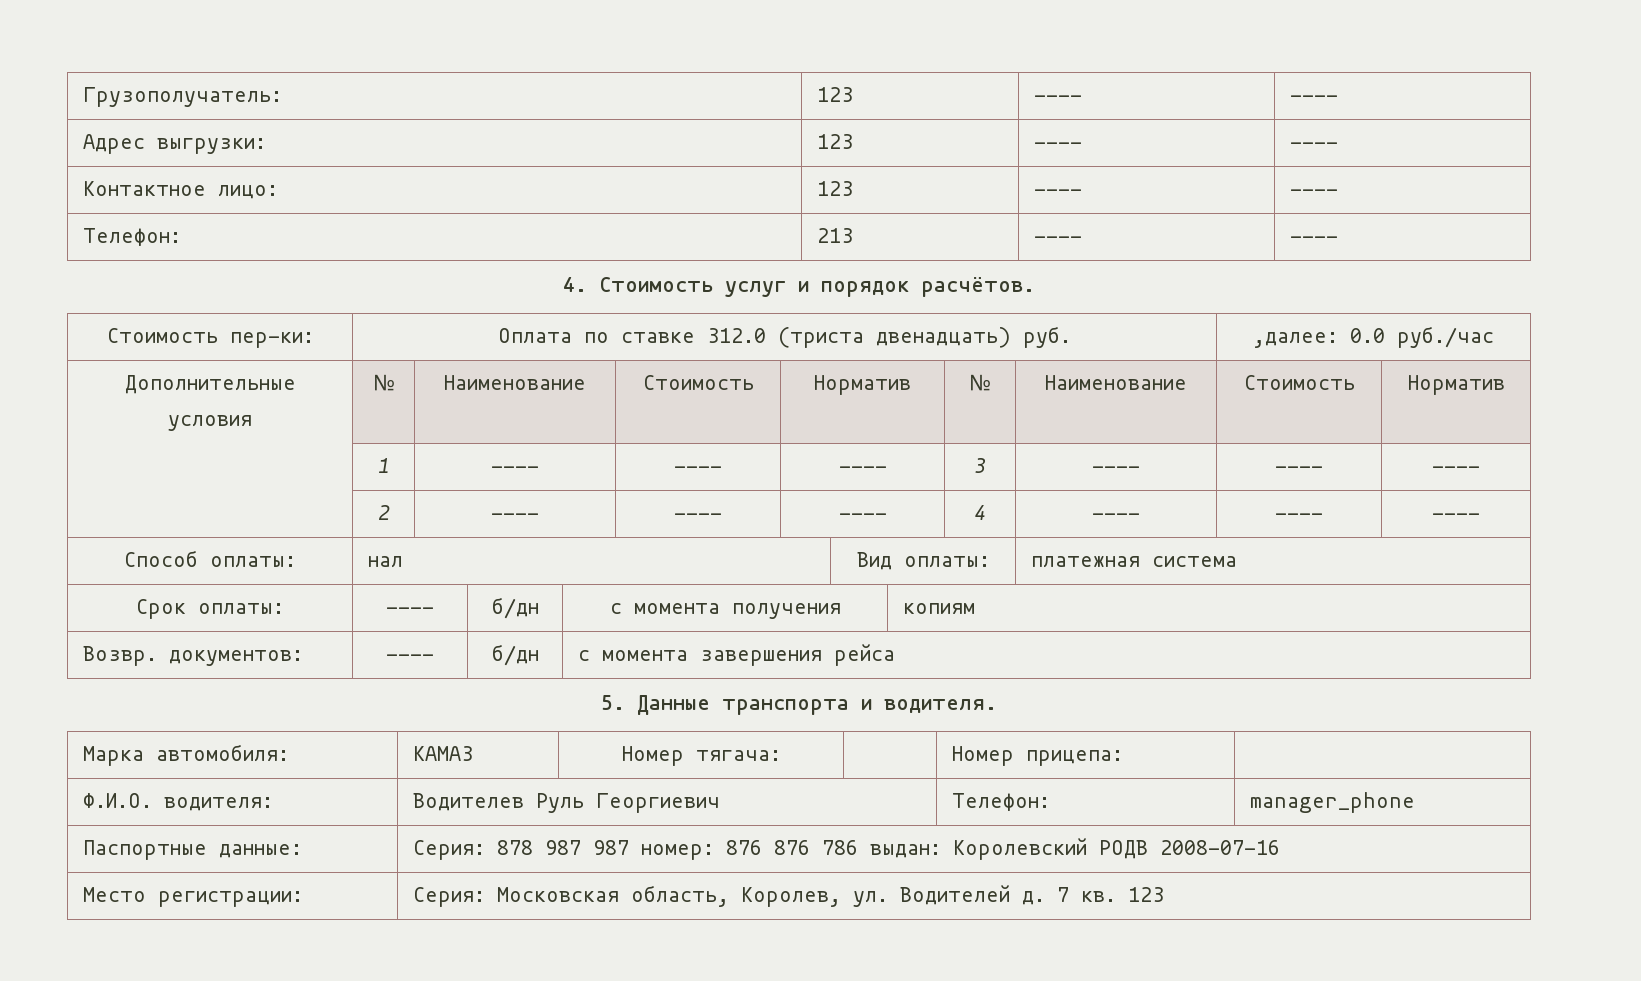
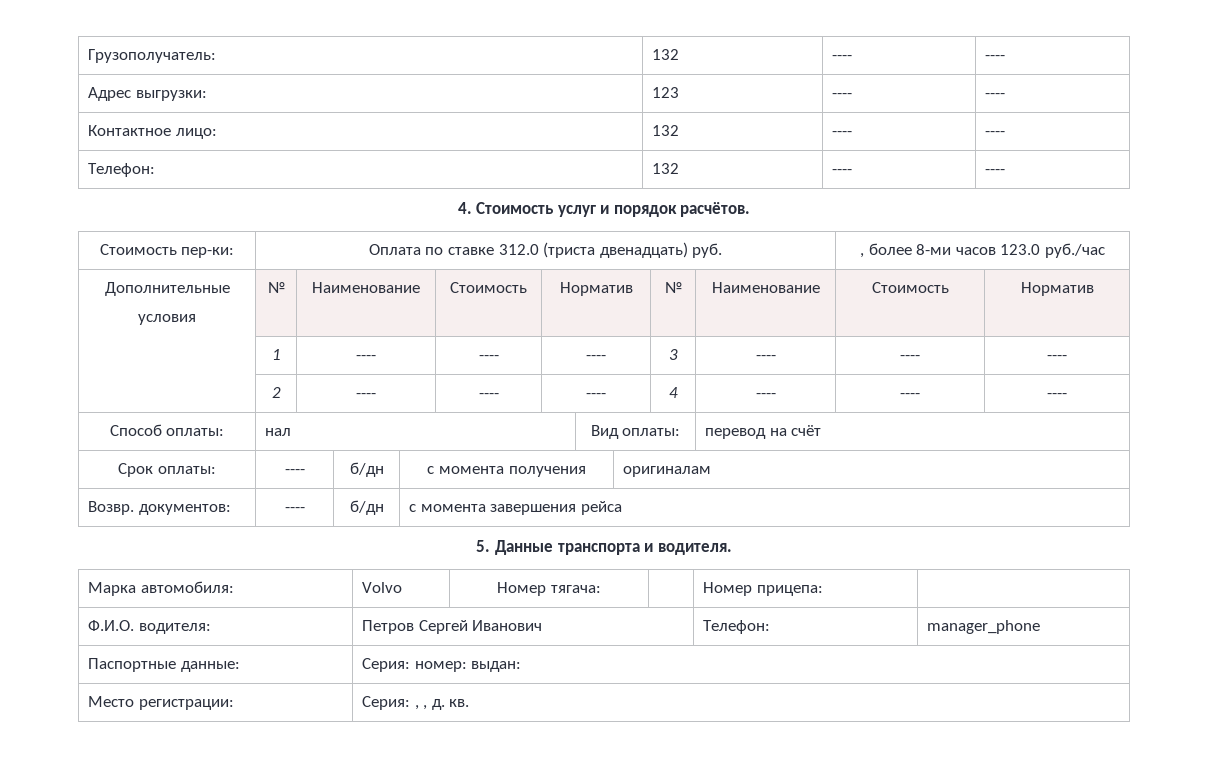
- Грузополучатель: | 123 | ---- | ----
+ Грузополучатель: | 132 | ---- | ----
- Контактное лицо: | 123 | ---- | ----
+ Контактное лицо: | 132 | ---- | ----
- Телефон: | 213 | ---- | ----
+ Телефон: | 132 | ---- | ----
- Стоимость пер-ки: | Оплата по ставке 312.0 (триста двенадцать) руб. | ,далее: 0.0 руб./час
+ Стоимость пер-ки: | Оплата по ставке 312.0 (триста двенадцать) руб. | , более 8-ми часов 123.0 руб./час
- Способ оплаты: | нал | Вид оплаты: | платежная система
+ Способ оплаты: | нал | Вид оплаты: | перевод на счёт
- Срок оплаты: | ---- | б/дн | с момента получения | копиям
+ Срок оплаты: | ---- | б/дн | с момента получения | оригиналам
- Марка автомобиля: | КАМАЗ | Номер тягача: | | Номер прицепа: |
+ Марка автомобиля: | Volvo | Номер тягача: | | Номер прицепа: |
- Ф.И.О. водителя: | Водителев Руль Георгиевич | Телефон: | manager_phone
+ Ф.И.О. водителя: | Петров Сергей Иванович | Телефон: | manager_phone
- Паспортные данные: | Серия: 878 987 987 номер: 876 876 786 выдан: Королевский РОДВ 2008-07-16
- Место регистрации: | Серия: Московская область, Королев, ул. Водителей д. 7 кв. 123
+ Паспортные данные: | Серия: номер: выдан:
+ Место регистрации: | Серия: , , д. кв.

